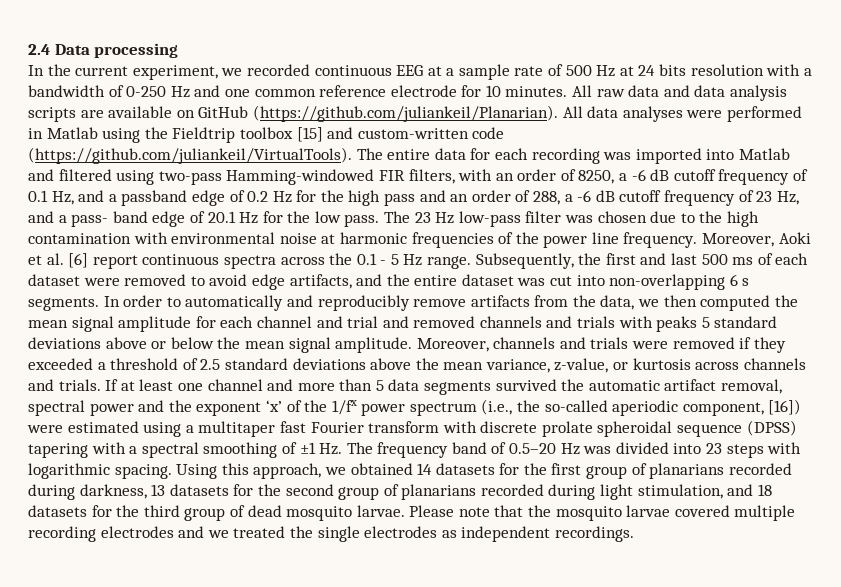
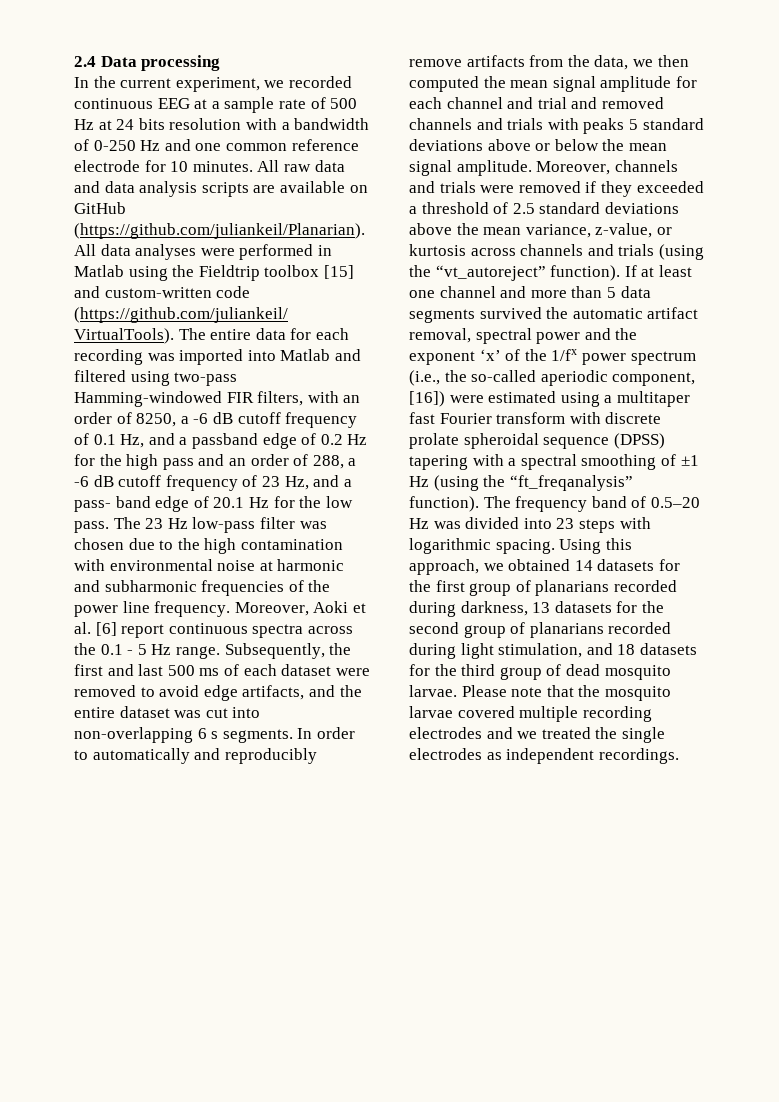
- The 23 Hz low-pass filter was chosen due to the high contamination with environmental noise at harmonic frequencies of the power line frequency.
+ The 23 Hz low-pass filter was chosen due to the high contamination with environmental noise at harmonic and subharmonic frequencies of the power line frequency.
- Moreover, channels and trials were removed if they exceeded a threshold of 2.5 standard deviations above the mean variance, z-value, or kurtosis across channels and trials.
+ Moreover, channels and trials were removed if they exceeded a threshold of 2.5 standard deviations above the mean variance, z-value, or kurtosis across channels and trials (using the “vt_autoreject” function).
- If at least one channel and more than 5 data segments survived the automatic artifact removal, spectral power and the exponent ‘x’ of the 1/fx power spectrum (i.e., the so-called aperiodic component, [16]) were estimated using a multitaper fast Fourier transform with discrete prolate spheroidal sequence (DPSS) tapering with a spectral smoothing of ±1 Hz. The frequency band of 0.5–20 Hz was divided into 23 steps with logarithmic spacing.
+ If at least one channel and more than 5 data segments survived the automatic artifact removal, spectral power and the exponent ‘x’ of the 1/fx power spectrum (i.e., the so-called aperiodic component, [16]) were estimated using a multitaper fast Fourier transform with discrete prolate spheroidal sequence (DPSS) tapering with a spectral smoothing of ±1 Hz (using the “ft_freqanalysis” function). The frequency band of 0.5–20 Hz was divided into 23 steps with logarithmic spacing.

